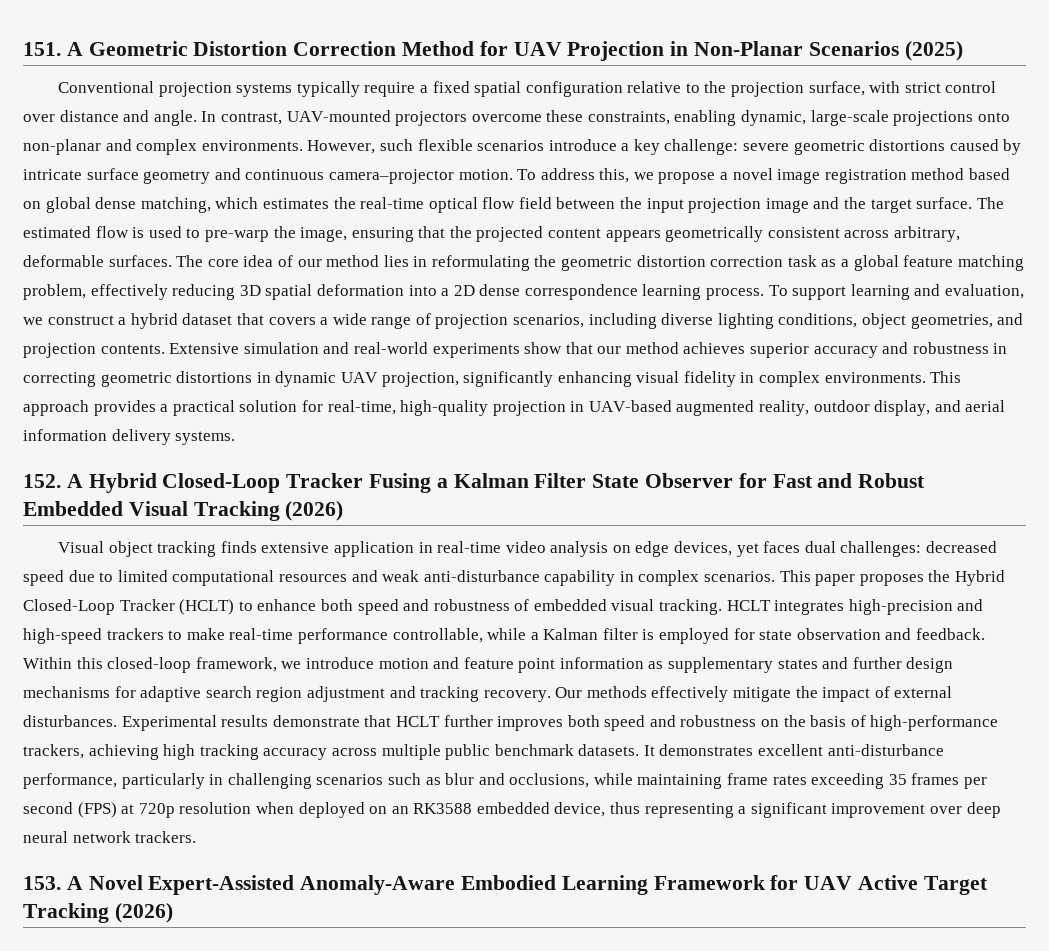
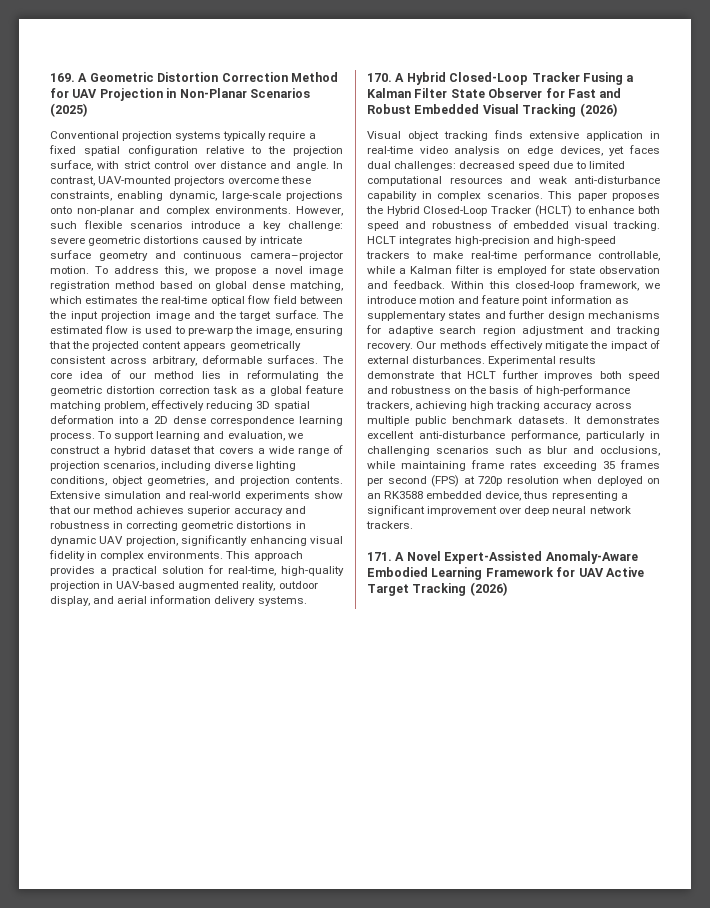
- 151. A Geometric Distortion Correction Method for UAV Projection in Non-Planar Scenarios (2025)
+ 169. A Geometric Distortion Correction Method for UAV Projection in Non-Planar Scenarios (2025)
- 152. A Hybrid Closed-Loop Tracker Fusing a Kalman Filter State Observer for Fast and Robust Embedded Visual Tracking (2026)
+ 170. A Hybrid Closed-Loop Tracker Fusing a Kalman Filter State Observer for Fast and Robust Embedded Visual Tracking (2026)
- 153. A Novel Expert-Assisted Anomaly-Aware Embodied Learning Framework for UAV Active Target Tracking (2026)
+ 171. A Novel Expert-Assisted Anomaly-Aware Embodied Learning Framework for UAV Active Target Tracking (2026)

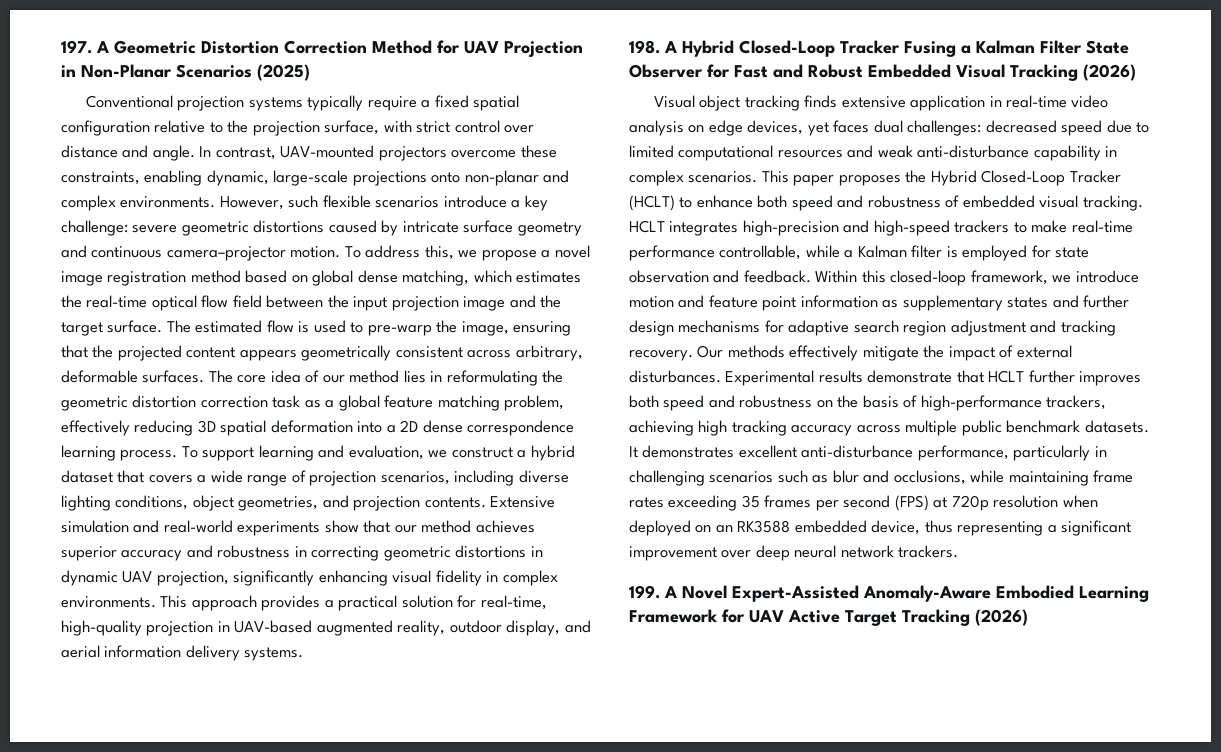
- 169. A Geometric Distortion Correction Method for UAV Projection in Non-Planar Scenarios (2025)
+ 197. A Geometric Distortion Correction Method for UAV Projection in Non-Planar Scenarios (2025)
- 170. A Hybrid Closed-Loop Tracker Fusing a Kalman Filter State Observer for Fast and Robust Embedded Visual Tracking (2026)
+ 198. A Hybrid Closed-Loop Tracker Fusing a Kalman Filter State Observer for Fast and Robust Embedded Visual Tracking (2026)
- 171. A Novel Expert-Assisted Anomaly-Aware Embodied Learning Framework for UAV Active Target Tracking (2026)
+ 199. A Novel Expert-Assisted Anomaly-Aware Embodied Learning Framework for UAV Active Target Tracking (2026)

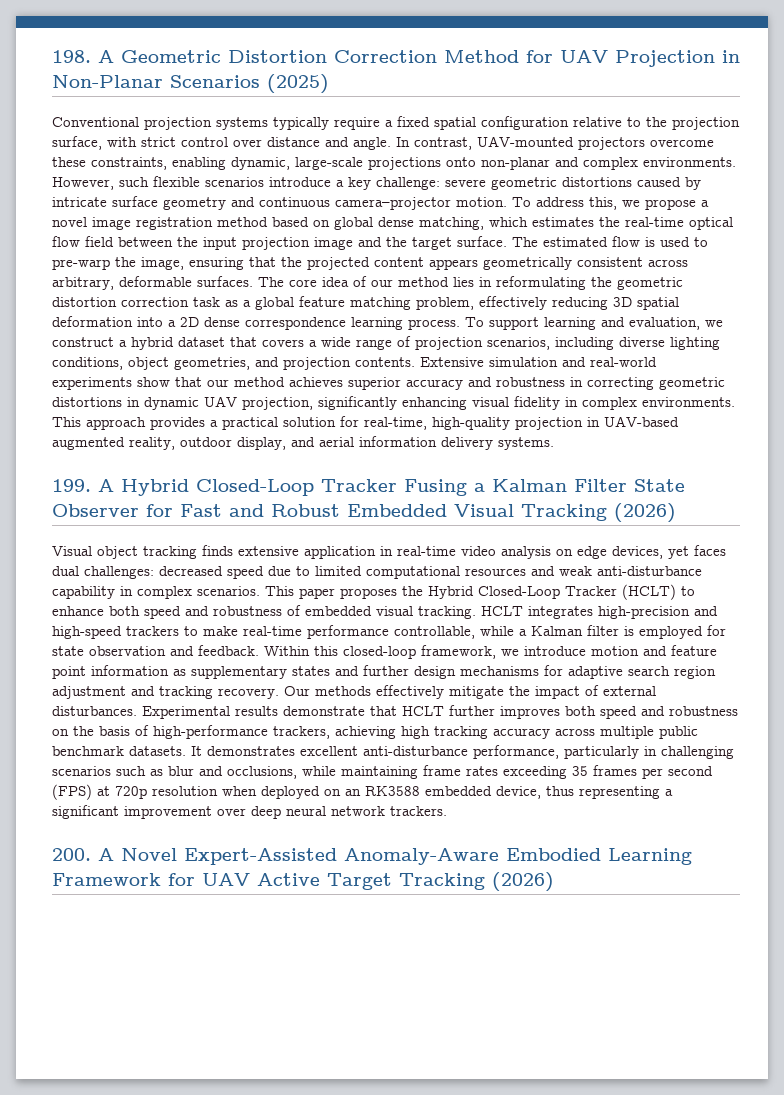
- 197. A Geometric Distortion Correction Method for UAV Projection in Non-Planar Scenarios (2025)
+ 198. A Geometric Distortion Correction Method for UAV Projection in Non-Planar Scenarios (2025)
- 198. A Hybrid Closed-Loop Tracker Fusing a Kalman Filter State Observer for Fast and Robust Embedded Visual Tracking (2026)
+ 199. A Hybrid Closed-Loop Tracker Fusing a Kalman Filter State Observer for Fast and Robust Embedded Visual Tracking (2026)
- 199. A Novel Expert-Assisted Anomaly-Aware Embodied Learning Framework for UAV Active Target Tracking (2026)
+ 200. A Novel Expert-Assisted Anomaly-Aware Embodied Learning Framework for UAV Active Target Tracking (2026)

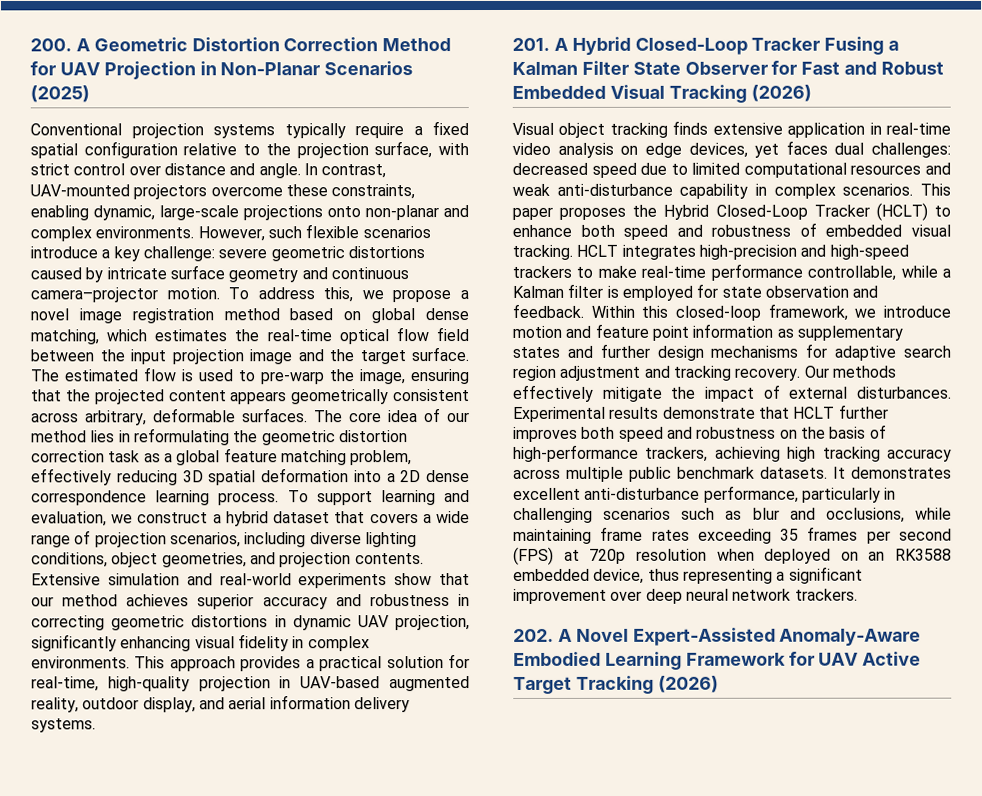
- 198. A Geometric Distortion Correction Method for UAV Projection in Non-Planar Scenarios (2025)
+ 200. A Geometric Distortion Correction Method for UAV Projection in Non-Planar Scenarios (2025)
- 199. A Hybrid Closed-Loop Tracker Fusing a Kalman Filter State Observer for Fast and Robust Embedded Visual Tracking (2026)
+ 201. A Hybrid Closed-Loop Tracker Fusing a Kalman Filter State Observer for Fast and Robust Embedded Visual Tracking (2026)
- 200. A Novel Expert-Assisted Anomaly-Aware Embodied Learning Framework for UAV Active Target Tracking (2026)
+ 202. A Novel Expert-Assisted Anomaly-Aware Embodied Learning Framework for UAV Active Target Tracking (2026)

